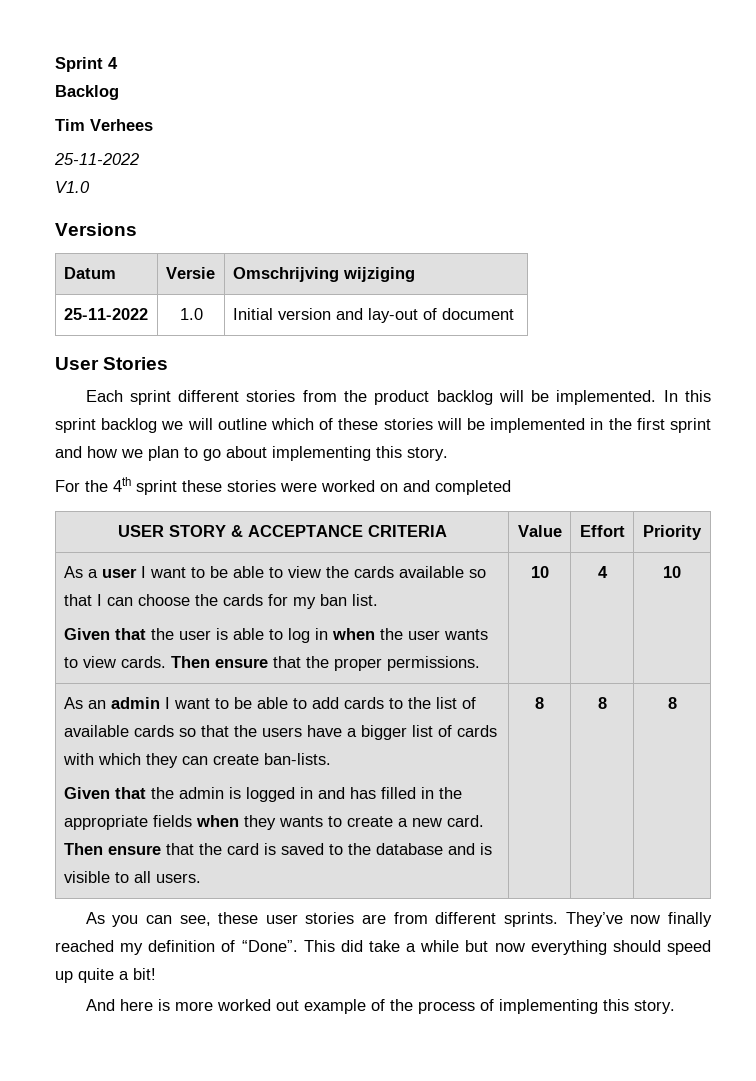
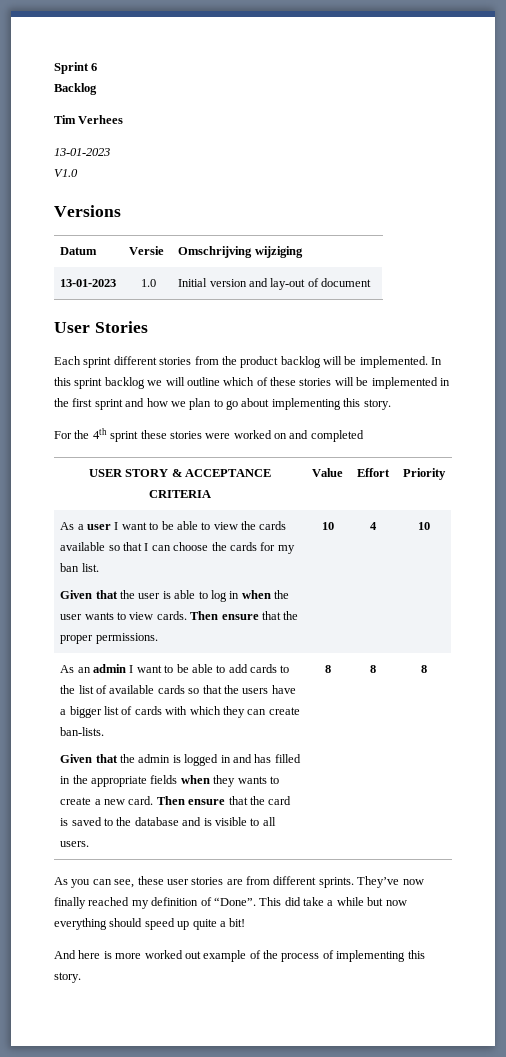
- Sprint 4
+ Sprint 6
  Tim Verhees
- 25-11-2022
+ 13-01-2023
- 25-11-2022 | 1.0 | Initial version and lay-out of document
+ 13-01-2023 | 1.0 | Initial version and lay-out of document

